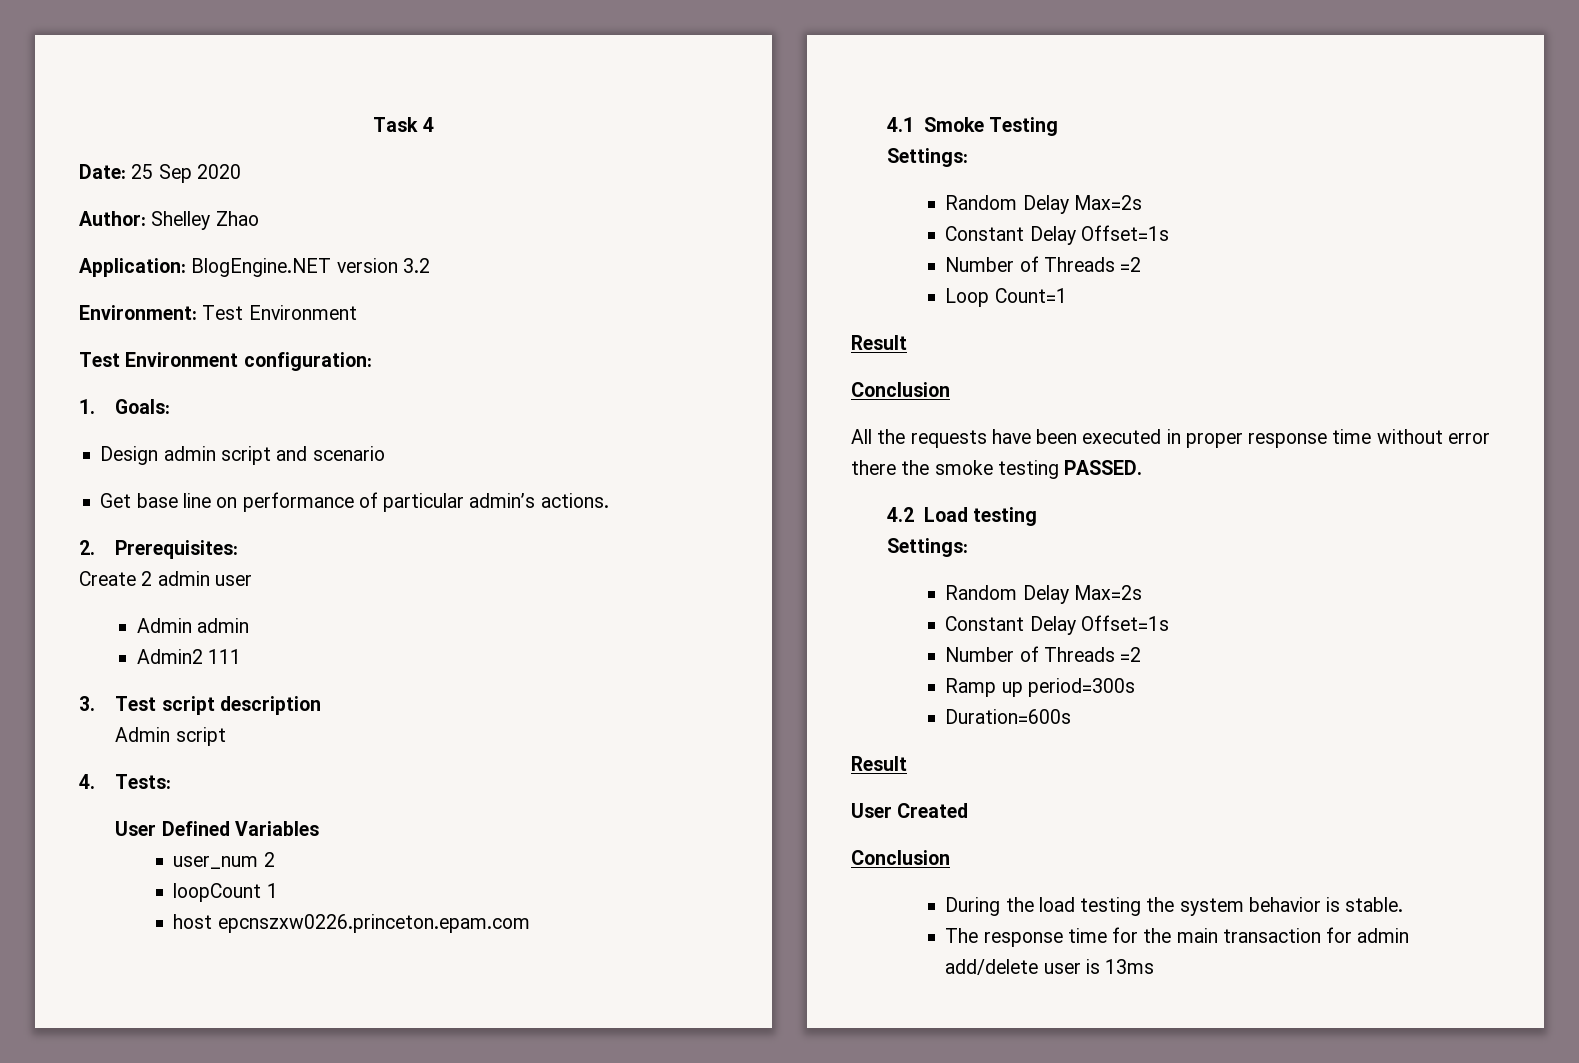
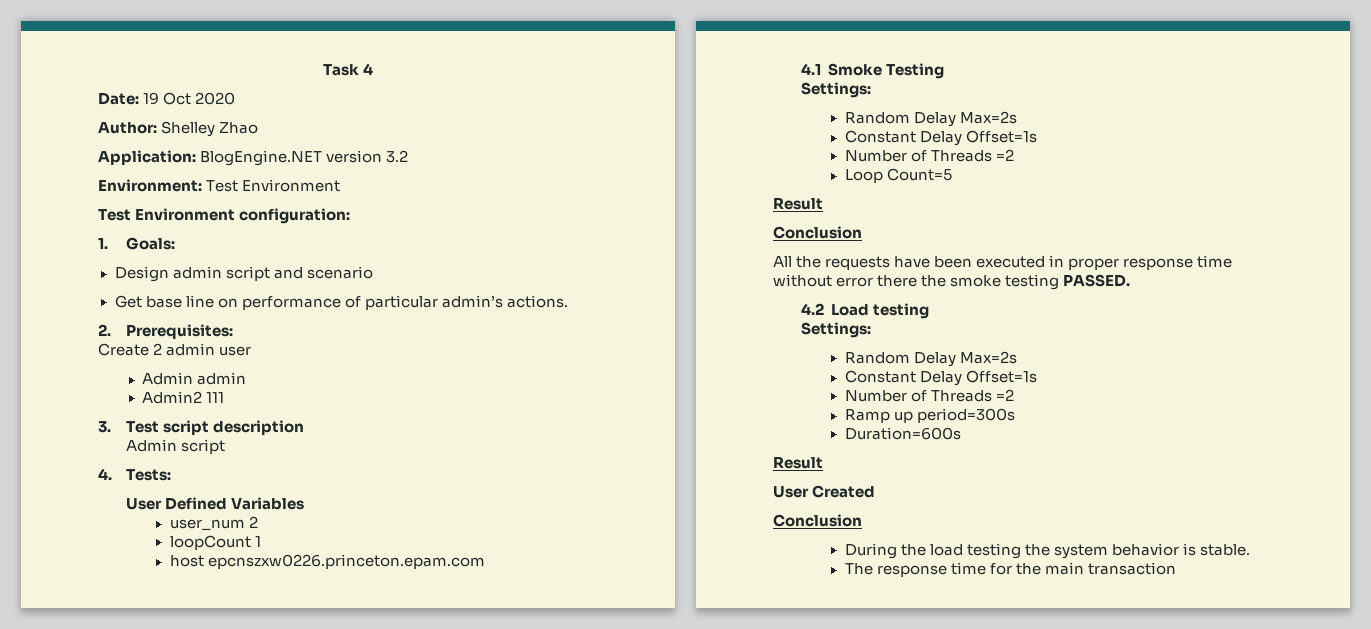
- Date: 25 Sep 2020
+ Date: 19 Oct 2020
- Loop Count=1
+ Loop Count=5
- The response time for the main transaction for admin add/delete user is 13ms
+ The response time for the main transaction

